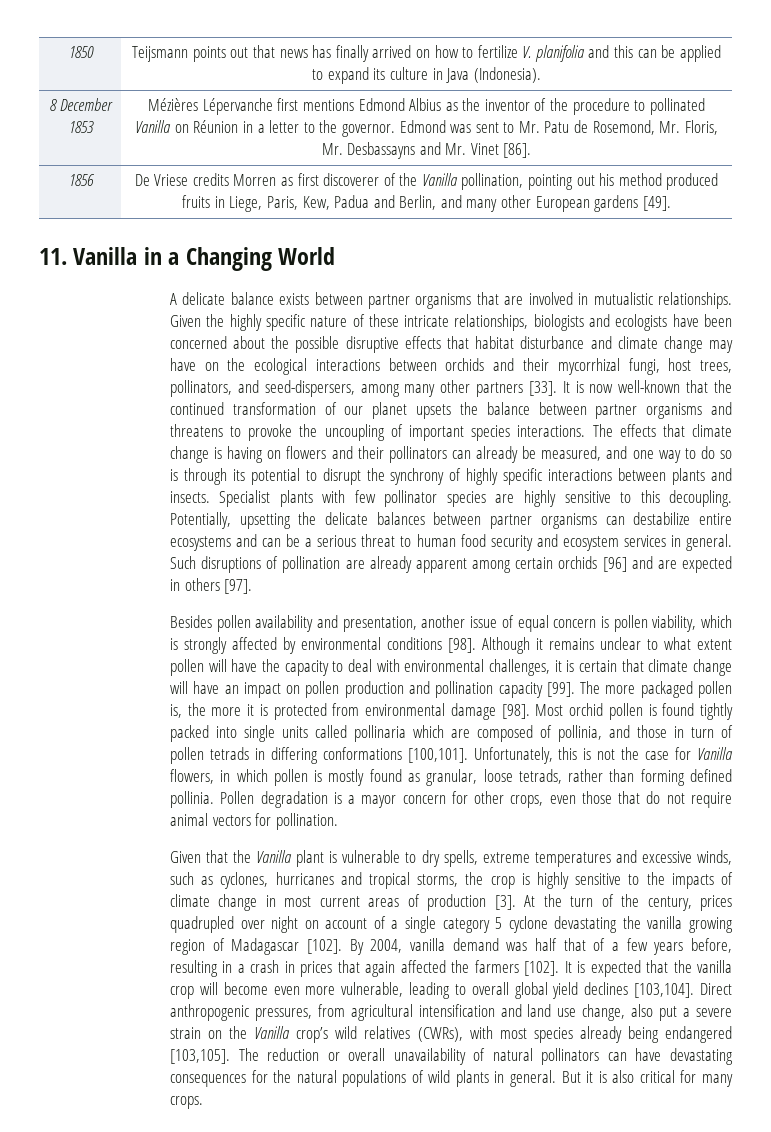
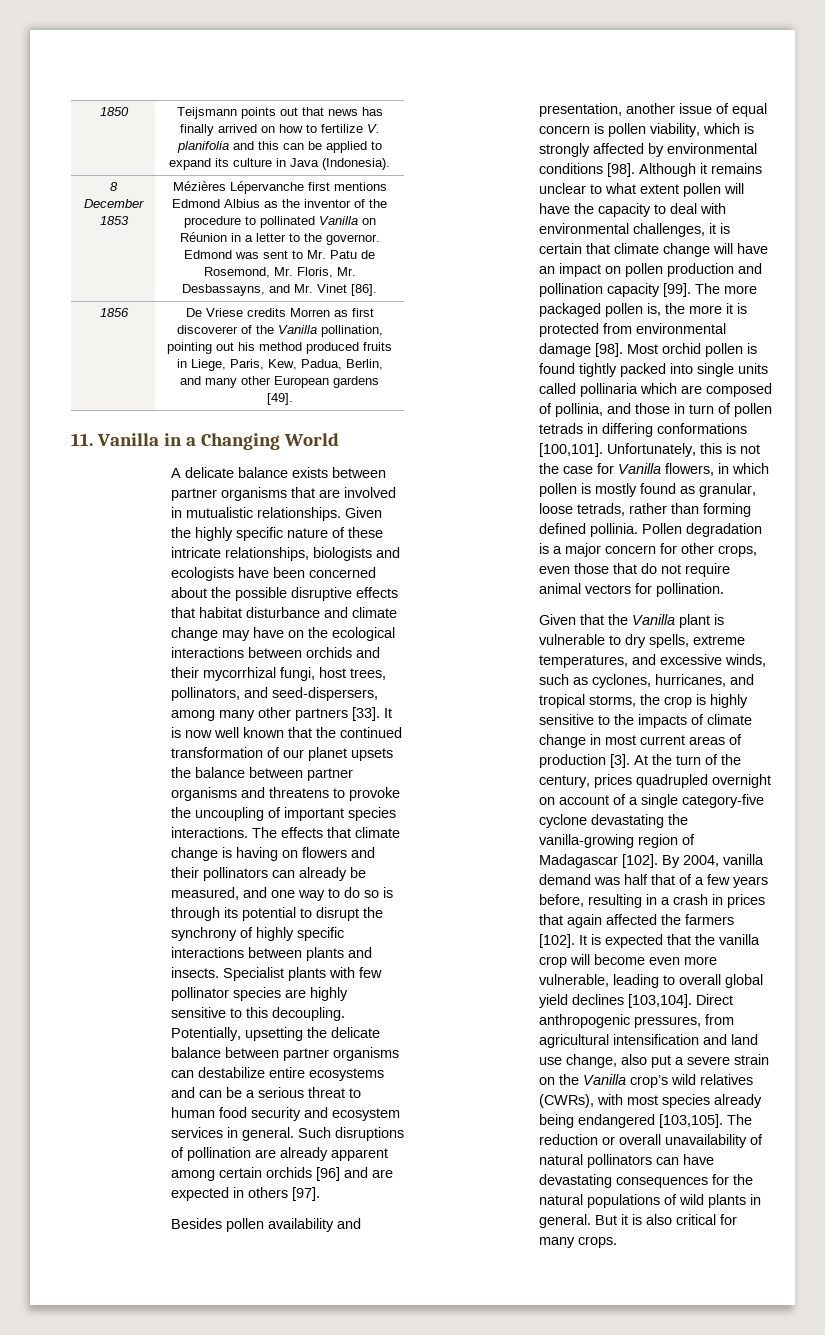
- Edmond was sent to Mr. Patu de Rosemond, Mr. Floris, Mr. Desbassayns and Mr. Vinet [86].
+ Edmond was sent to Mr. Patu de Rosemond, Mr. Floris, Mr. Desbassayns, and Mr. Vinet [86].
- 1856 | De Vriese credits Morren as first discoverer of the Vanilla pollination, pointing out his method produced fruits in Liege, Paris, Kew, Padua and Berlin, and many other European gardens [49].
+ 1856 | De Vriese credits Morren as first discoverer of the Vanilla pollination, pointing out his method produced fruits in Liege, Paris, Kew, Padua, Berlin, and many other European gardens [49].
- It is now well-known that the continued transformation of our planet upsets the balance between partner organisms and threatens to provoke the uncoupling of important species interactions.
+ It is now well known that the continued transformation of our planet upsets the balance between partner organisms and threatens to provoke the uncoupling of important species interactions.
- Potentially, upsetting the delicate balances between partner organisms can destabilize entire ecosystems and can be a serious threat to human food security and ecosystem services in general.
+ Potentially, upsetting the delicate balance between partner organisms can destabilize entire ecosystems and can be a serious threat to human food security and ecosystem services in general.
- Pollen degradation is a mayor concern for other crops, even those that do not require animal vectors for pollination.
+ Pollen degradation is a major concern for other crops, even those that do not require animal vectors for pollination.
- Given that the Vanilla plant is vulnerable to dry spells, extreme temperatures and excessive winds, such as cyclones, hurricanes and tropical storms, the crop is highly sensitive to the impacts of climate change in most current areas of production [3].
+ Given that the Vanilla plant is vulnerable to dry spells, extreme temperatures, and excessive winds, such as cyclones, hurricanes, and tropical storms, the crop is highly sensitive to the impacts of climate change in most current areas of production [3].
- At the turn of the century, prices quadrupled over night on account of a single category 5 cyclone devastating the vanilla growing region of Madagascar [102].
+ At the turn of the century, prices quadrupled overnight on account of a single category-five cyclone devastating the vanilla-growing region of Madagascar [102].

